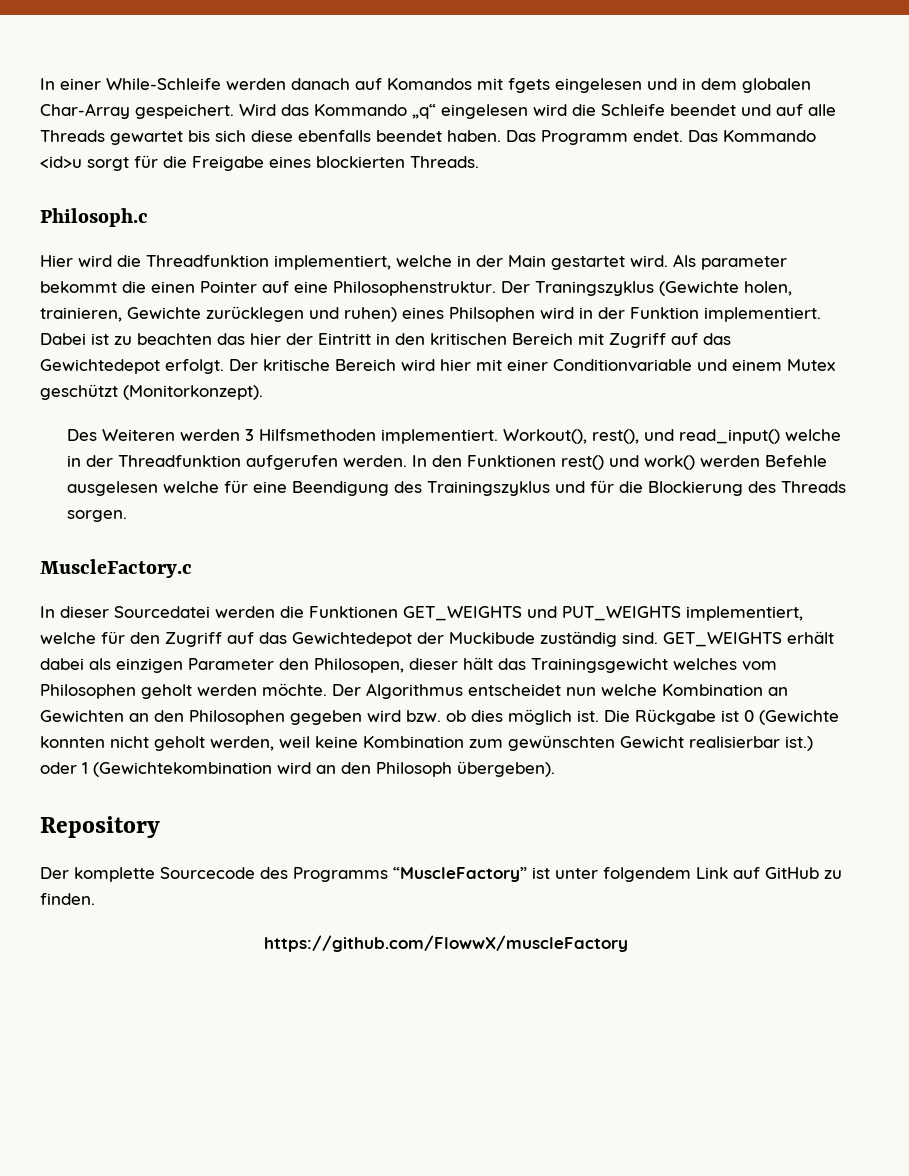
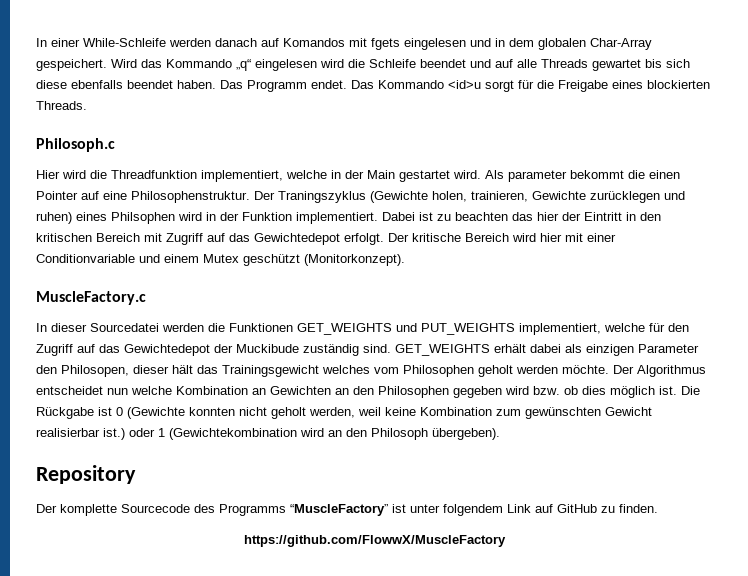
- Des Weiteren werden 3 Hilfsmethoden implementiert. Workout(), rest(), und read_input() welche in der Threadfunktion aufgerufen werden. In den Funktionen rest() und work() werden Befehle ausgelesen welche für eine Beendigung des Trainingszyklus und für die Blockierung des Threads sorgen.
- https://github.com/FlowwX/muscleFactory
+ https://github.com/FlowwX/MuscleFactory

